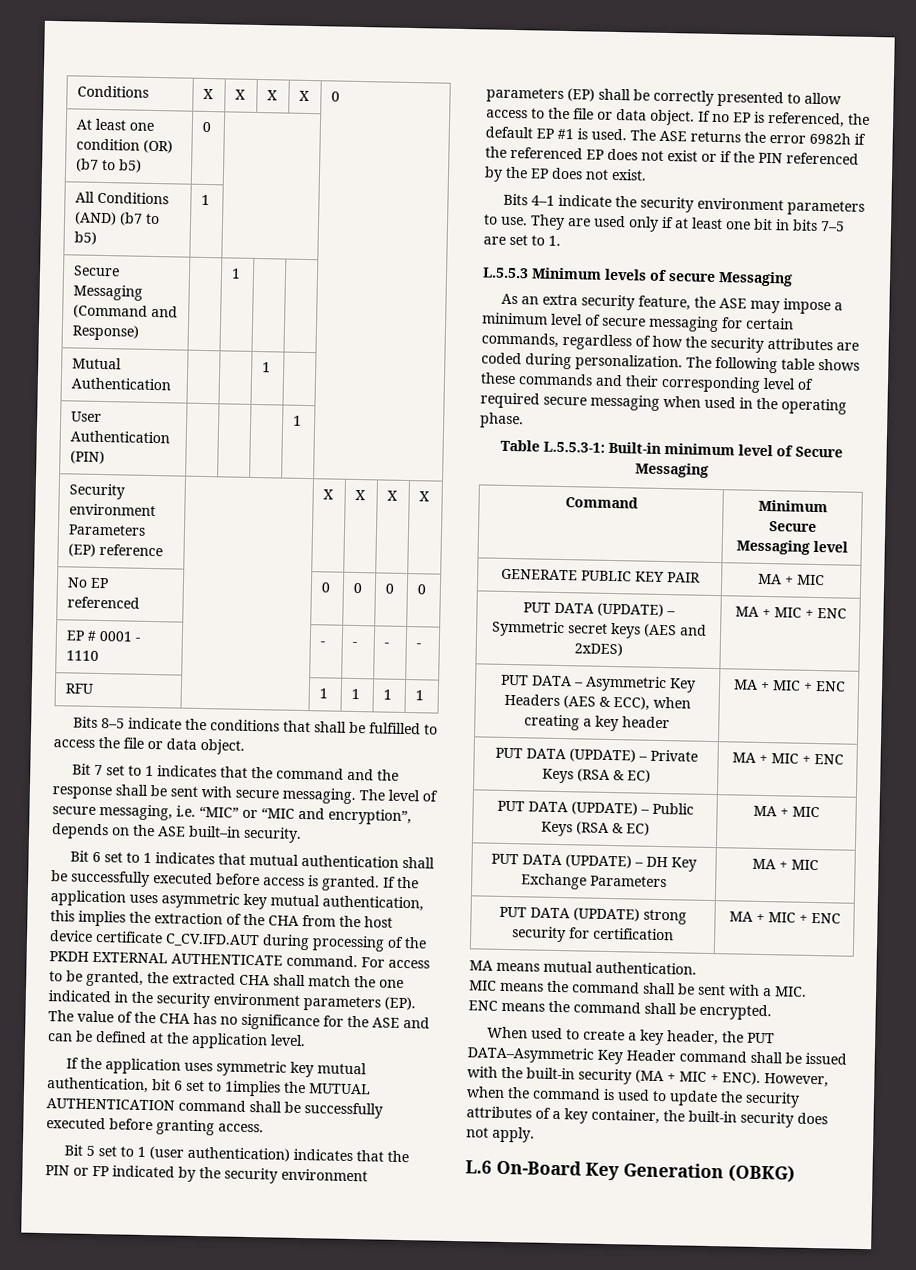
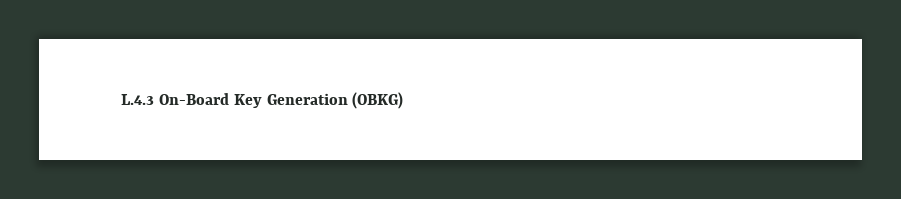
- Conditions | X | X | X | X | 0
- At least one condition (OR) (b7 to b5) | 0 | |
- All Conditions (AND) (b7 to b5) | 1 | |
- Secure Messaging (Command and Response) | | 1 | | |
- Mutual Authentication | | | 1 | |
- User Authentication (PIN) | | | | 1 |
- Security environment Parameters (EP) reference | | X | X | X | X
- No EP referenced | | 0 | 0 | 0 | 0
- EP # 0001 - 1110 | | - | - | - | -
- RFU | | 1 | 1 | 1 | 1
- Bits 8–5 indicate the conditions that shall be fulfilled to access the file or data object.
- Bit 7 set to 1 indicates that the command and the response shall be sent with secure messaging. The level of secure messaging, i.e. “MIC” or “MIC and encryption”, depends on the ASE built–in security.
- Bit 6 set to 1 indicates that mutual authentication shall be successfully executed before access is granted. If the application uses asymmetric key mutual authentication, this implies the extraction of the CHA from the host device certificate C_CV.IFD.AUT during processing of the PKDH EXTERNAL AUTHENTICATE command. For access to be granted, the extracted CHA shall match the one indicated in the security environment parameters (EP). The value of the CHA has no significance for the ASE and can be defined at the application level.
- If the application uses symmetric key mutual authentication, bit 6 set to 1implies the MUTUAL AUTHENTICATION command shall be successfully executed before granting access.
- Bit 5 set to 1 (user authentication) indicates that the PIN or FP indicated by the security environment parameters (EP) shall be correctly presented to allow access to the file or data object. If no EP is referenced, the default EP #1 is used. The ASE returns the error 6982h if the referenced EP does not exist or if the PIN referenced by the EP does not exist.
- Bits 4–1 indicate the security environment parameters to use. They are used only if at least one bit in bits 7–5 are set to 1.
- L.5.5.3 Minimum levels of secure Messaging
- As an extra security feature, the ASE may impose a minimum level of secure messaging for certain commands, regardless of how the security attributes are coded during personalization. The following table shows these commands and their corresponding level of required secure messaging when used in the operating phase.
- Table L.5.5.3-1: Built-in minimum level of Secure Messaging
- Command | Minimum Secure Messaging level
- GENERATE PUBLIC KEY PAIR | MA + MIC
- PUT DATA (UPDATE) – Symmetric secret keys (AES and 2xDES) | MA + MIC + ENC
- PUT DATA – Asymmetric Key Headers (AES & ECC), when creating a key header | MA + MIC + ENC
- PUT DATA (UPDATE) – Private Keys (RSA & EC) | MA + MIC + ENC
- PUT DATA (UPDATE) – Public Keys (RSA & EC) | MA + MIC
- PUT DATA (UPDATE) – DH Key Exchange Parameters | MA + MIC
- PUT DATA (UPDATE) strong security for certification | MA + MIC + ENC
- MA means mutual authentication.
- MIC means the command shall be sent with a MIC.
- ENC means the command shall be encrypted.
- When used to create a key header, the PUT DATA–Asymmetric Key Header command shall be issued with the built-in security (MA + MIC + ENC). However, when the command is used to update the security attributes of a key container, the built-in security does not apply.
- L.6 On-Board Key Generation (OBKG)
+ L.4.3 On-Board Key Generation (OBKG)

